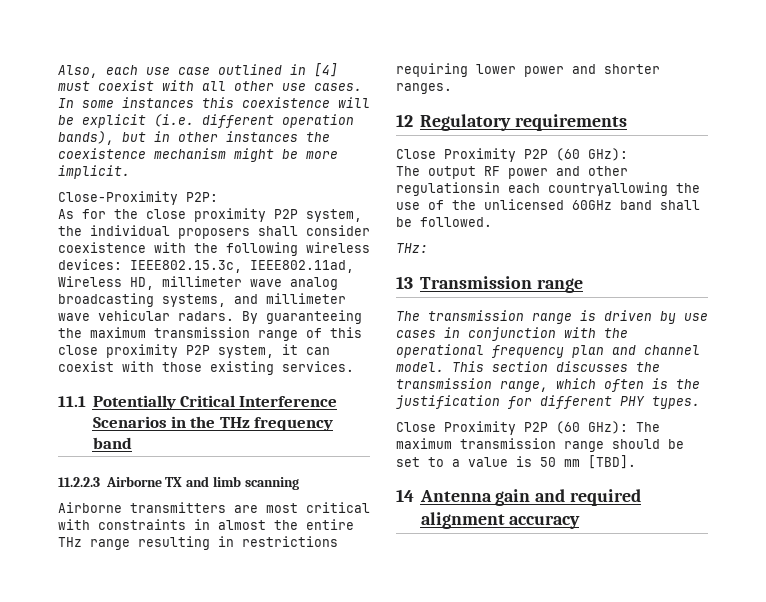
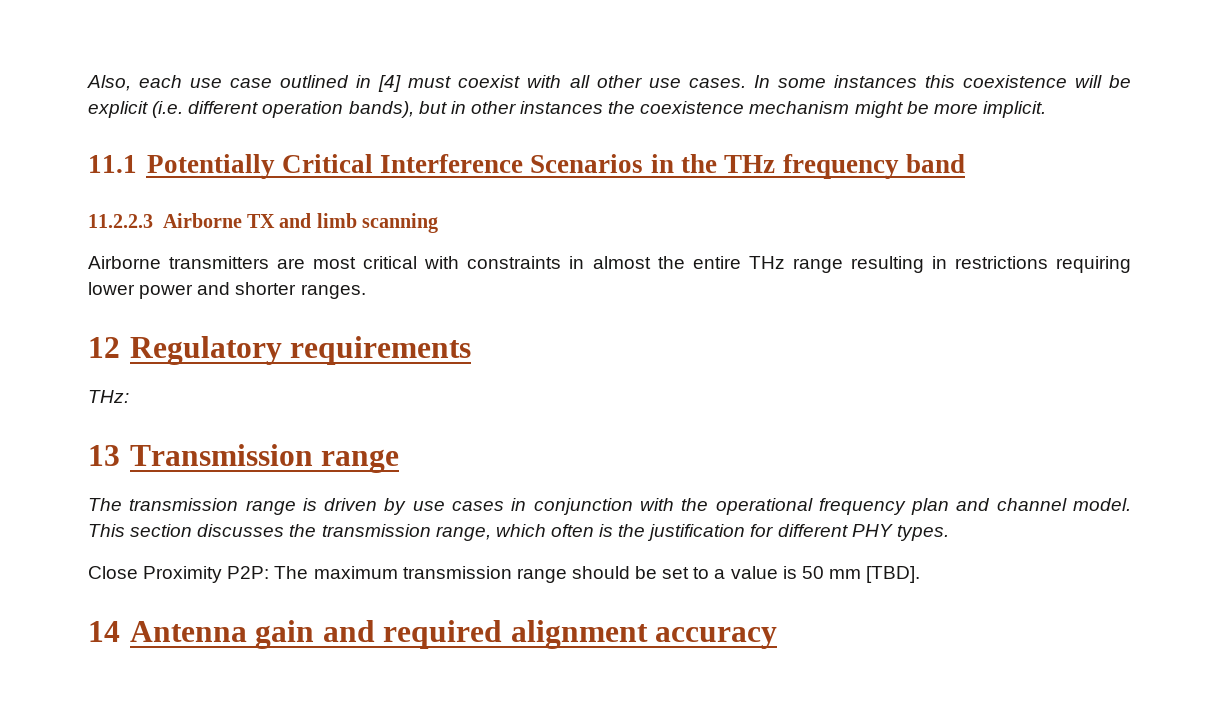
- Close-Proximity P2P:
- As for the close proximity P2P system, the individual proposers shall consider coexistence with the following wireless devices: IEEE802.15.3c, IEEE802.11ad, Wireless HD, millimeter wave analog broadcasting systems, and millimeter wave vehicular radars. By guaranteeing the maximum transmission range of this close proximity P2P system, it can coexist with those existing services.
  12 Regulatory requirements
- Close Proximity P2P (60 GHz):
- The output RF power and other regulationsin each countryallowing the use of the unlicensed 60GHz band shall be followed.
- Close Proximity P2P (60 GHz): The maximum transmission range should be set to a value is 50 mm [TBD].
+ Close Proximity P2P: The maximum transmission range should be set to a value is 50 mm [TBD].

